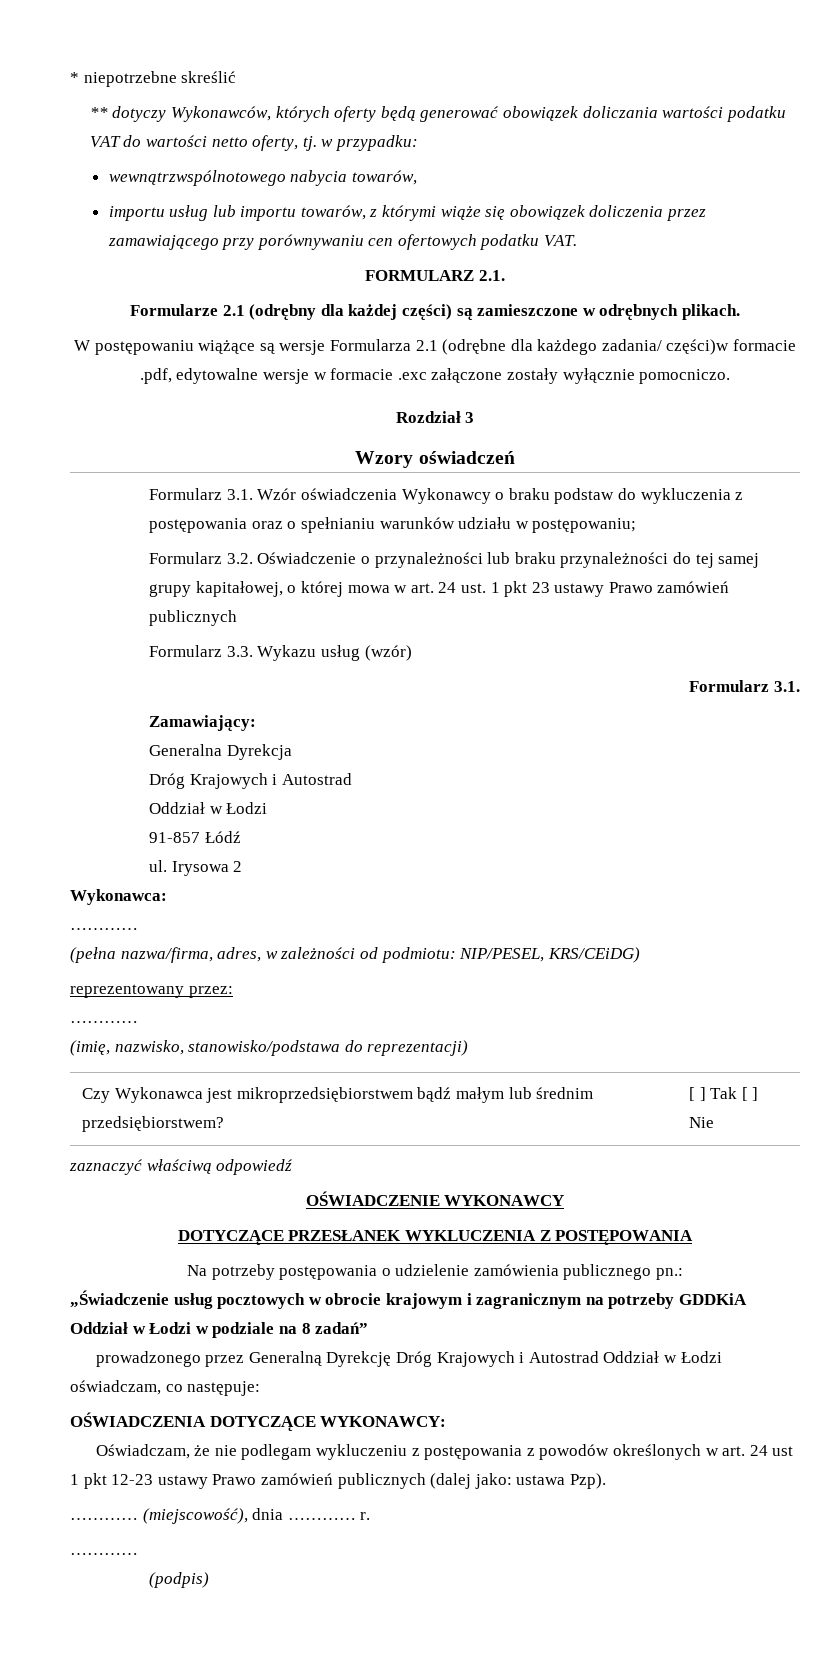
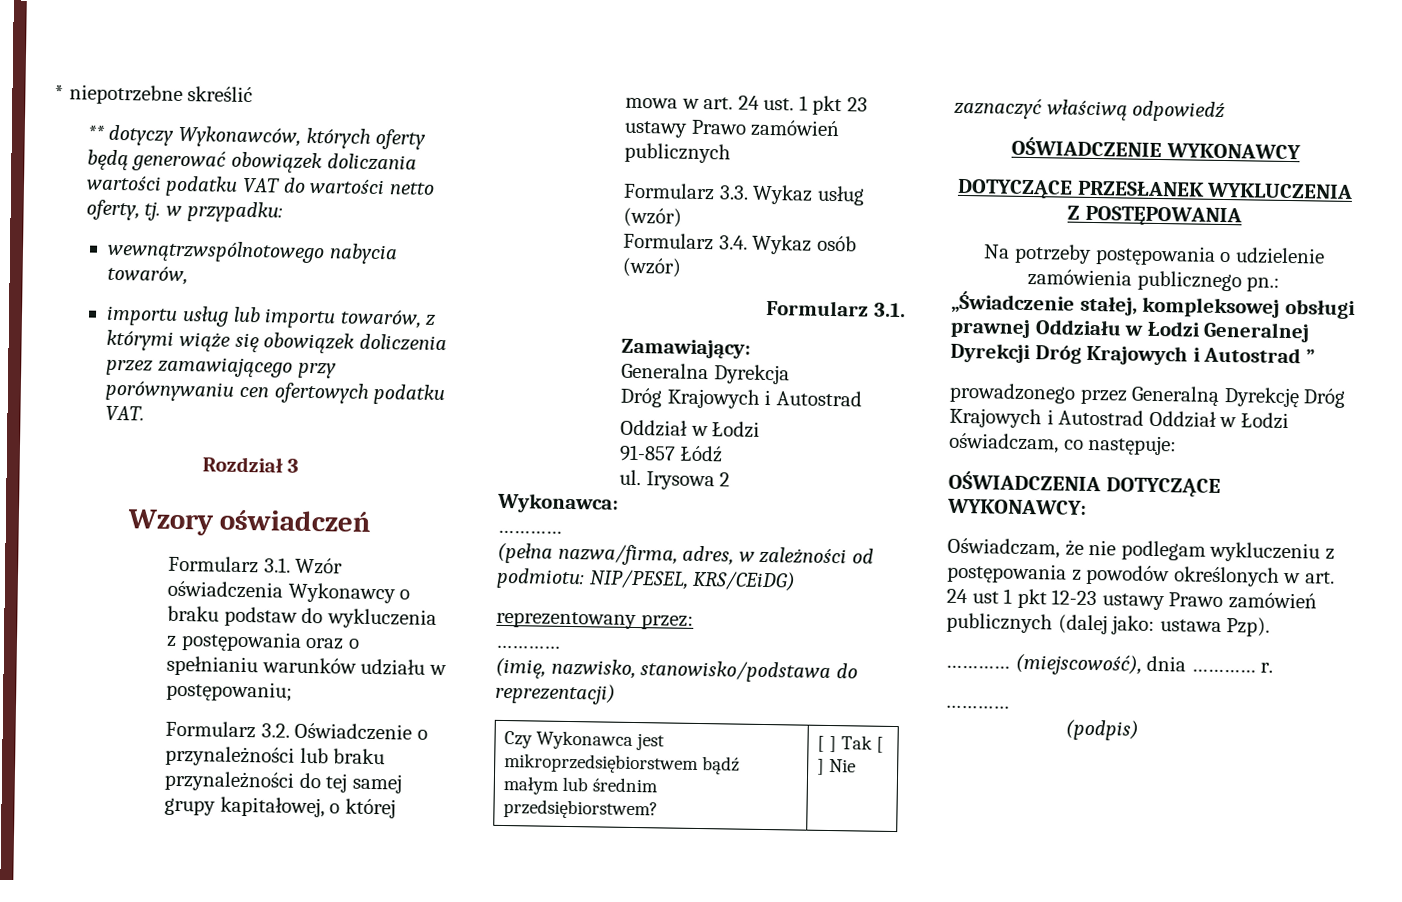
- FORMULARZ 2.1.
- Formularze 2.1 (odrębny dla każdej części) są zamieszczone w odrębnych plikach.
- W postępowaniu wiążące są wersje Formularza 2.1 (odrębne dla każdego zadania/ części)w formacie .pdf, edytowalne wersje w formacie .exc załączone zostały wyłącznie pomocniczo.
- Formularz 3.3. Wykazu usług (wzór)
+ Formularz 3.3. Wykaz usług (wzór)
+ Formularz 3.4. Wykaz osób (wzór)
- „Świadczenie usług pocztowych w obrocie krajowym i zagranicznym na potrzeby GDDKiA Oddział w Łodzi w podziale na 8 zadań”
+ „Świadczenie stałej, kompleksowej obsługi prawnej Oddziału w Łodzi Generalnej Dyrekcji Dróg Krajowych i Autostrad ”

